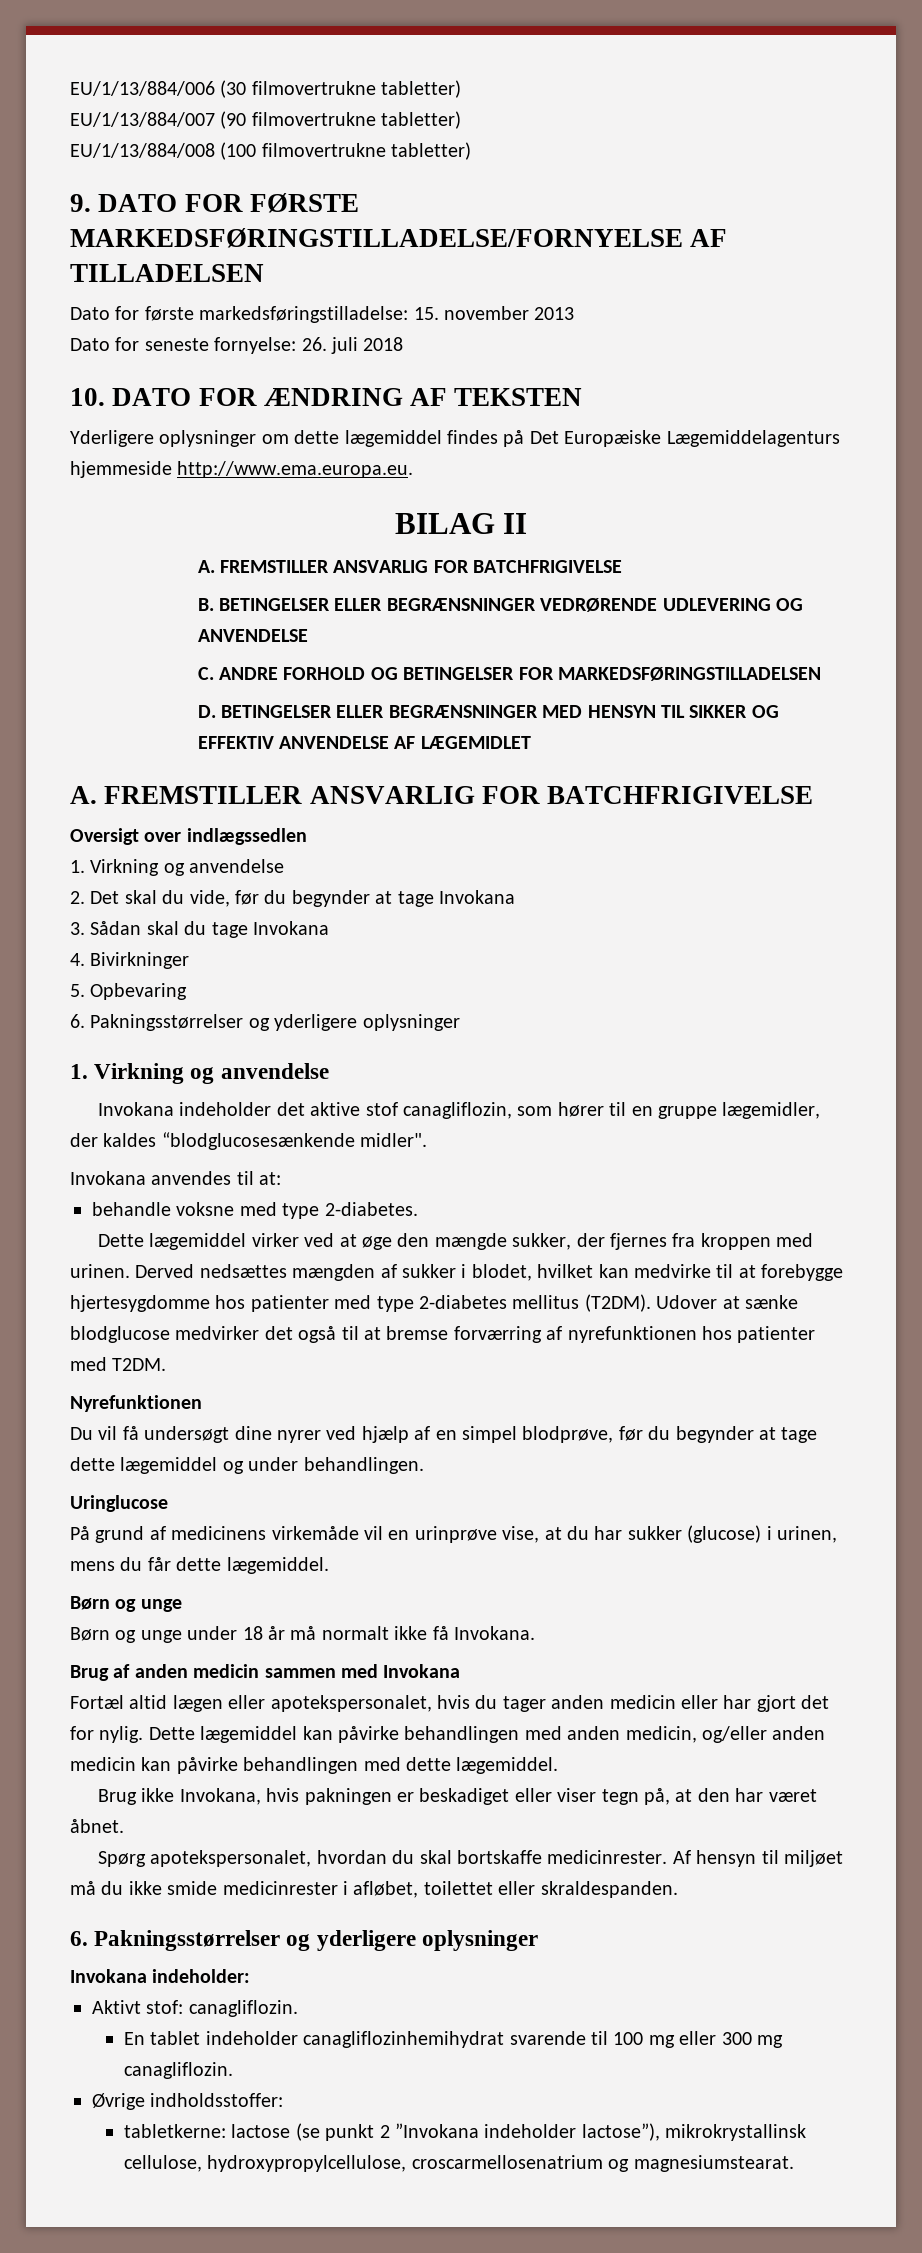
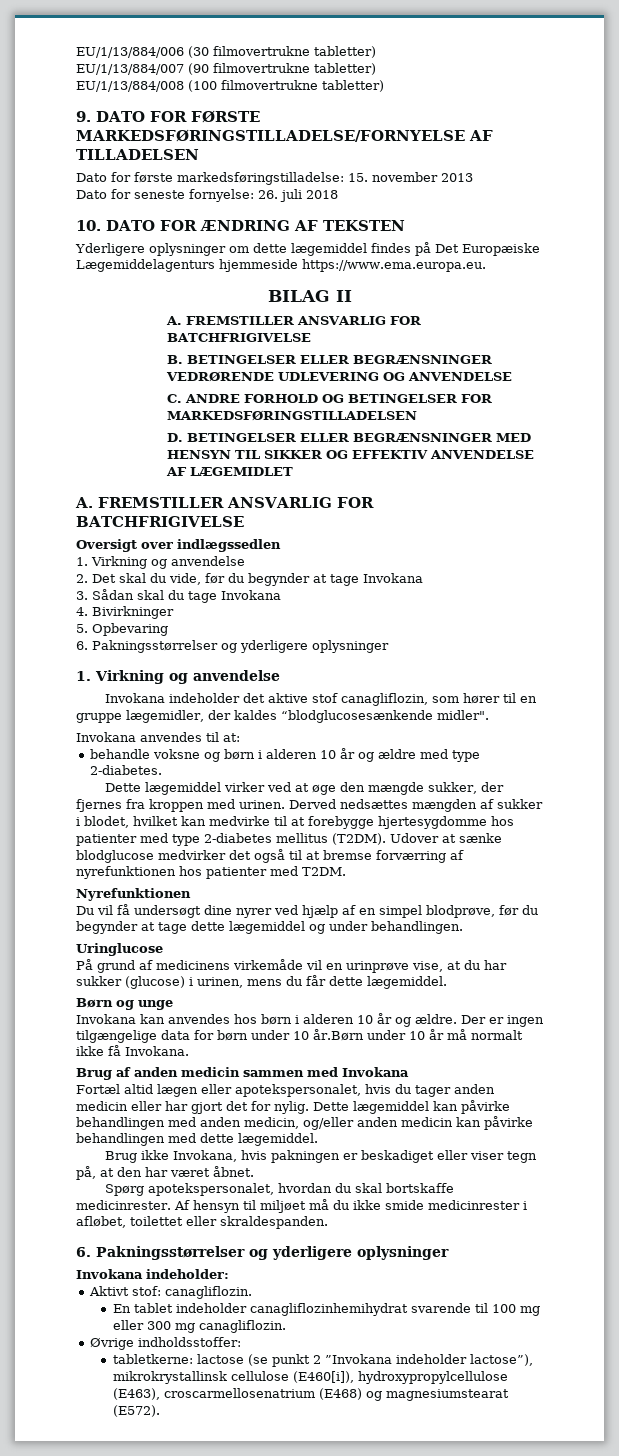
- Yderligere oplysninger om dette lægemiddel findes på Det Europæiske Lægemiddelagenturs hjemmeside http://www.ema.europa.eu.
+ Yderligere oplysninger om dette lægemiddel findes på Det Europæiske Lægemiddelagenturs hjemmeside https://www.ema.europa.eu.
- behandle voksne med type 2-diabetes.
+ behandle voksne og børn i alderen 10 år og ældre med type 2-diabetes.
- Børn og unge under 18 år må normalt ikke få Invokana.
+ Invokana kan anvendes hos børn i alderen 10 år og ældre. Der er ingen tilgængelige data for børn under 10 år.Børn under 10 år må normalt ikke få Invokana.
- tabletkerne: lactose (se punkt 2 ”Invokana indeholder lactose”), mikrokrystallinsk cellulose, hydroxypropylcellulose, croscarmellosenatrium og magnesiumstearat.
+ tabletkerne: lactose (se punkt 2 ”Invokana indeholder lactose”), mikrokrystallinsk cellulose (E460[i]), hydroxypropylcellulose (E463), croscarmellosenatrium (E468) og magnesiumstearat (E572).

